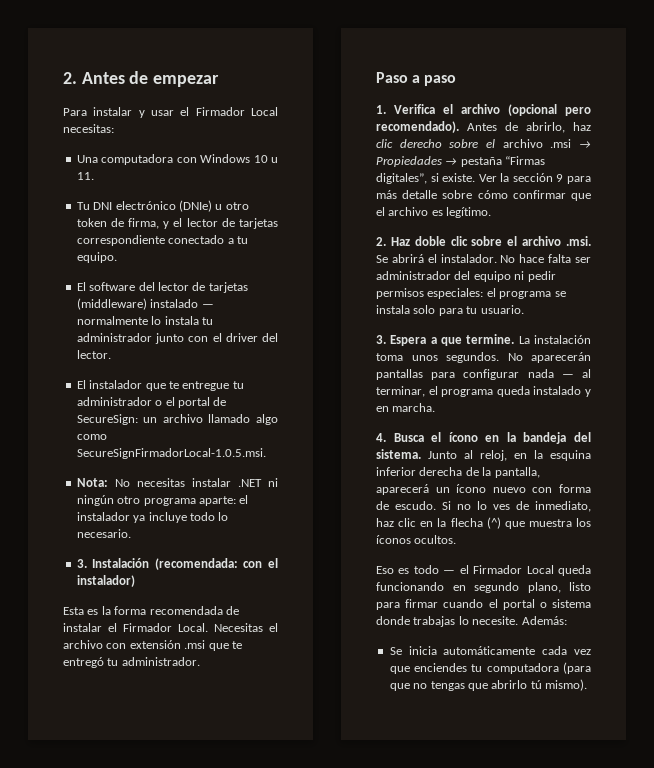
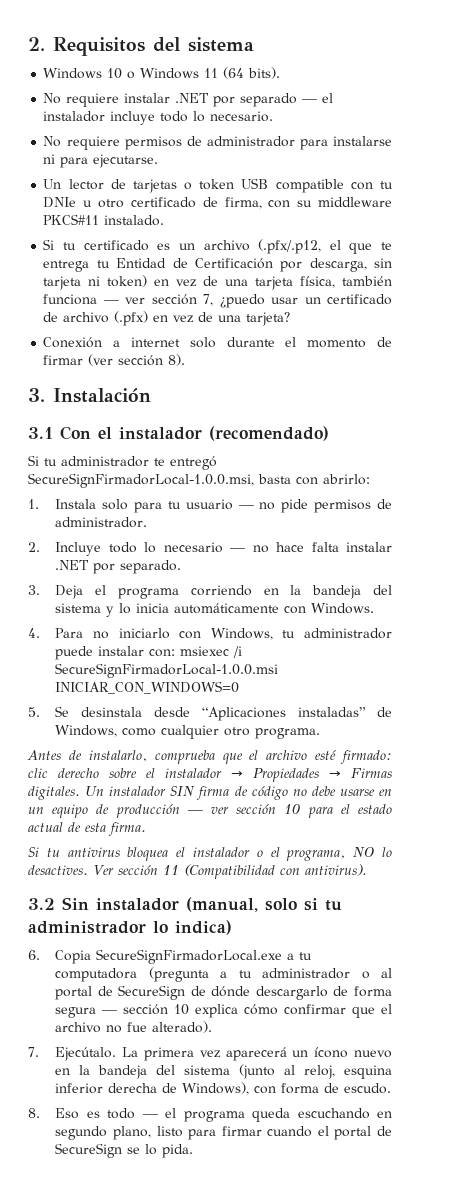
- 2. Antes de empezar
- Para instalar y usar el Firmador Local necesitas:
- Una computadora con Windows 10 u 11.
- Tu DNI electrónico (DNIe) u otro token de firma, y el lector de tarjetas correspondiente conectado a tu equipo.
- El software del lector de tarjetas (middleware) instalado — normalmente lo instala tu administrador junto con el driver del lector.
- El instalador que te entregue tu administrador o el portal de SecureSign: un archivo llamado algo como SecureSignFirmadorLocal-1.0.5.msi.
- Nota: No necesitas instalar .NET ni ningún otro programa aparte: el instalador ya incluye todo lo necesario.
+ 2. Requisitos del sistema
+ Windows 10 o Windows 11 (64 bits).
+ No requiere instalar .NET por separado — el instalador incluye todo lo necesario.
- 3. Instalación (recomendada: con el instalador)
- Esta es la forma recomendada de instalar el Firmador Local. Necesitas el archivo con extensión .msi que te entregó tu administrador.
- Paso a paso
- 1. Verifica el archivo (opcional pero recomendado). Antes de abrirlo, haz clic derecho sobre el archivo .msi → Propiedades → pestaña “Firmas digitales”, si existe. Ver la sección 9 para más detalle sobre cómo confirmar que el archivo es legítimo.
- 2. Haz doble clic sobre el archivo .msi. Se abrirá el instalador. No hace falta ser administrador del equipo ni pedir permisos especiales: el programa se instala solo para tu usuario.
- 3. Espera a que termine. La instalación toma unos segundos. No aparecerán pantallas para configurar nada — al terminar, el programa queda instalado y en marcha.
- 4. Busca el ícono en la bandeja del sistema. Junto al reloj, en la esquina inferior derecha de la pantalla, aparecerá un ícono nuevo con forma de escudo. Si no lo ves de inmediato, haz clic en la flecha (^) que muestra los íconos ocultos.
- Eso es todo — el Firmador Local queda funcionando en segundo plano, listo para firmar cuando el portal o sistema donde trabajas lo necesite. Además:
- Se inicia automáticamente cada vez que enciendes tu computadora (para que no tengas que abrirlo tú mismo).
+ No requiere permisos de administrador para instalarse ni para ejecutarse.
+ Un lector de tarjetas o token USB compatible con tu DNIe u otro certificado de firma, con su middleware PKCS#11 instalado.
+ Si tu certificado es un archivo (.pfx/.p12, el que te entrega tu Entidad de Certificación por descarga, sin tarjeta ni token) en vez de una tarjeta física, también funciona — ver sección 7, ¿puedo usar un certificado de archivo (.pfx) en vez de una tarjeta?
+ Conexión a internet solo durante el momento de firmar (ver sección 8).
+ 3. Instalación
+ 3.1 Con el instalador (recomendado)
+ Si tu administrador te entregó SecureSignFirmadorLocal-1.0.0.msi, basta con abrirlo:
+ 1. Instala solo para tu usuario — no pide permisos de administrador.
+ 2. Incluye todo lo necesario — no hace falta instalar .NET por separado.
+ 3. Deja el programa corriendo en la bandeja del sistema y lo inicia automáticamente con Windows.
+ 4. Para no iniciarlo con Windows, tu administrador puede instalar con: msiexec /i SecureSignFirmadorLocal-1.0.0.msi INICIAR_CON_WINDOWS=0
+ 5. Se desinstala desde “Aplicaciones instaladas” de Windows, como cualquier otro programa.
+ Antes de instalarlo, comprueba que el archivo esté firmado: clic derecho sobre el instalador → Propiedades → Firmas digitales. Un instalador SIN firma de código no debe usarse en un equipo de producción — ver sección 10 para el estado actual de esta firma.
+ Si tu antivirus bloquea el instalador o el programa, NO lo desactives. Ver sección 11 (Compatibilidad con antivirus).
+ 3.2 Sin instalador (manual, solo si tu administrador lo indica)
+ 6. Copia SecureSignFirmadorLocal.exe a tu computadora (pregunta a tu administrador o al portal de SecureSign de dónde descargarlo de forma segura — sección 10 explica cómo confirmar que el archivo no fue alterado).
+ 7. Ejecútalo. La primera vez aparecerá un ícono nuevo en la bandeja del sistema (junto al reloj, esquina inferior derecha de Windows), con forma de escudo.
+ 8. Eso es todo — el programa queda escuchando en segundo plano, listo para firmar cuando el portal de SecureSign se lo pida.

